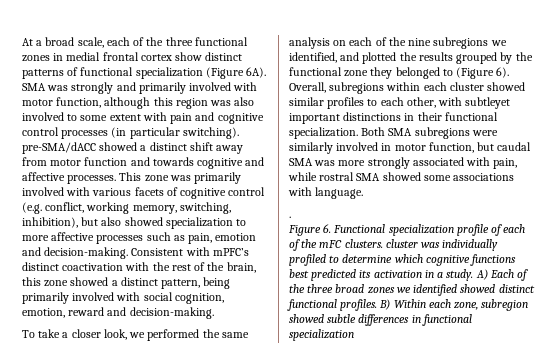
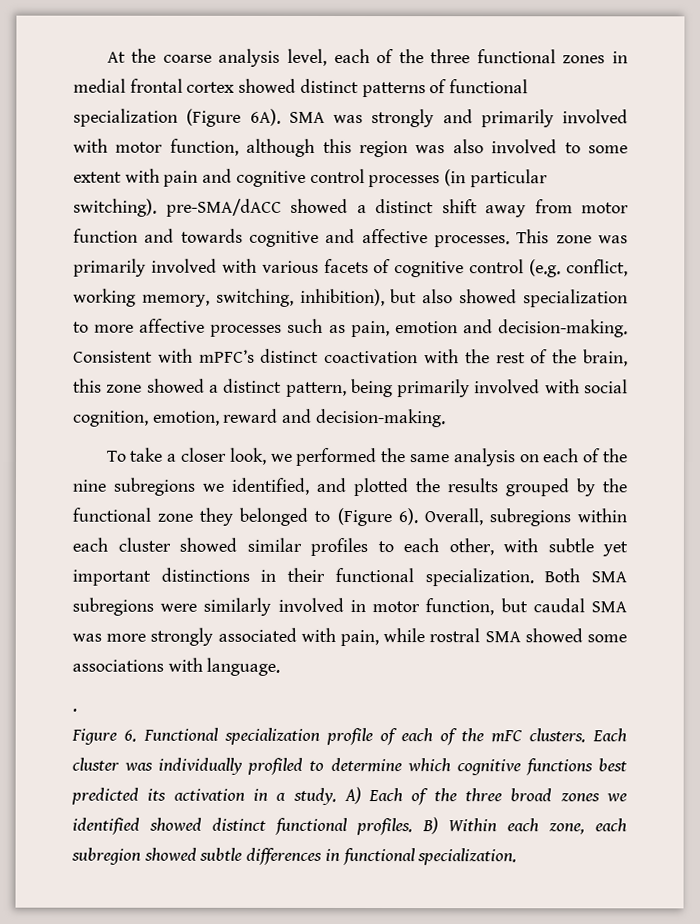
- At a broad scale, each of the three functional zones in medial frontal cortex show distinct patterns of functional specialization (Figure 6A).
+ At the coarse analysis level, each of the three functional zones in medial frontal cortex showed distinct patterns of functional specialization (Figure 6A).
- Overall, subregions within each cluster showed similar profiles to each other, with subtleyet important distinctions in their functional specialization.
+ Overall, subregions within each cluster showed similar profiles to each other, with subtle yet important distinctions in their functional specialization.
- Figure 6. Functional specialization profile of each of the mFC clusters. cluster was individually profiled to determine which cognitive functions best predicted its activation in a study.
+ Figure 6. Functional specialization profile of each of the mFC clusters. Each cluster was individually profiled to determine which cognitive functions best predicted its activation in a study.
- B) Within each zone, subregion showed subtle differences in functional specialization
+ B) Within each zone, each subregion showed subtle differences in functional specialization.

